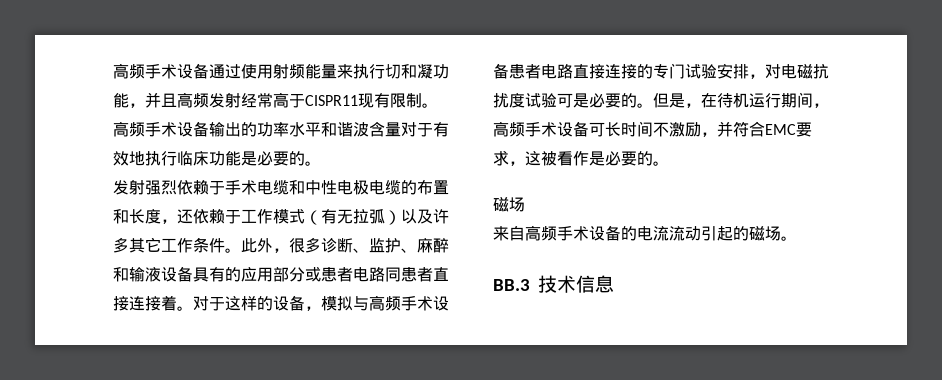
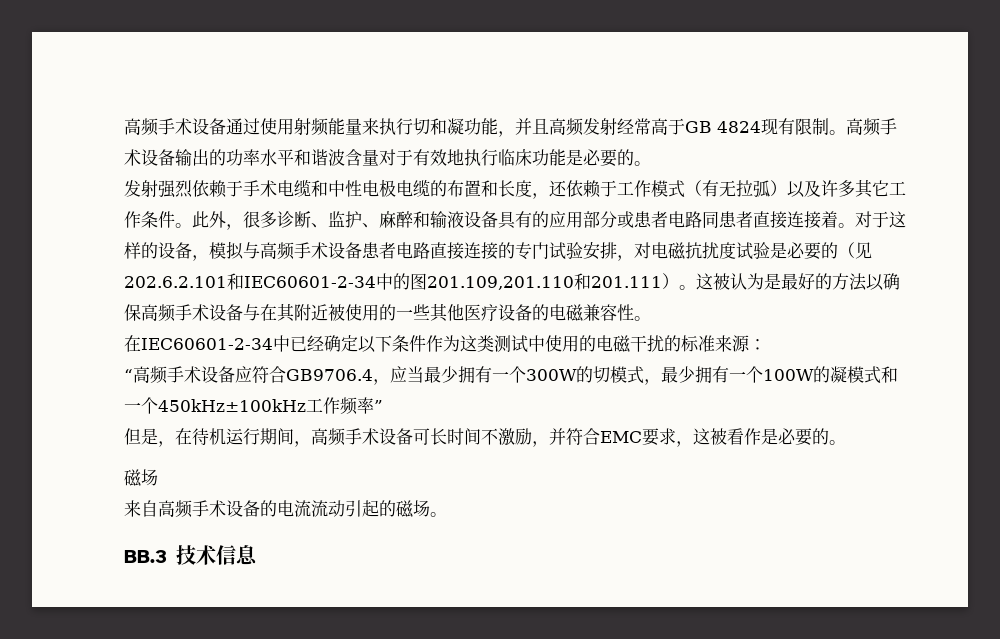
- 高频手术设备通过使用射频能量来执行切和凝功能，并且高频发射经常高于CISPR11现有限制。
+ 高频手术设备通过使用射频能量来执行切和凝功能，并且高频发射经常高于GB 4824现有限制。
- 对于这样的设备，模拟与高频手术设备患者电路直接连接的专门试验安排，对电磁抗扰度试验可是必要的。但是，在待机运行期间，高频手术设备可长时间不激励，并符合EMC要求，这被看作是必要的。
+ 对于这样的设备，模拟与高频手术设备患者电路直接连接的专门试验安排，对电磁抗扰度试验是必要的（见202.6.2.101和IEC60601-2-34中的图201.109,201.110和201.111）。这被认为是最好的方法以确保高频手术设备与在其附近被使用的一些其他医疗设备的电磁兼容性。
+ 在IEC60601-2-34中已经确定以下条件作为这类测试中使用的电磁干扰的标准来源：
+ “高频手术设备应符合GB9706.4，应当最少拥有一个300W的切模式，最少拥有一个100W的凝模式和一个450kHz±100kHz工作频率”
+ 但是，在待机运行期间，高频手术设备可长时间不激励，并符合EMC要求，这被看作是必要的。

